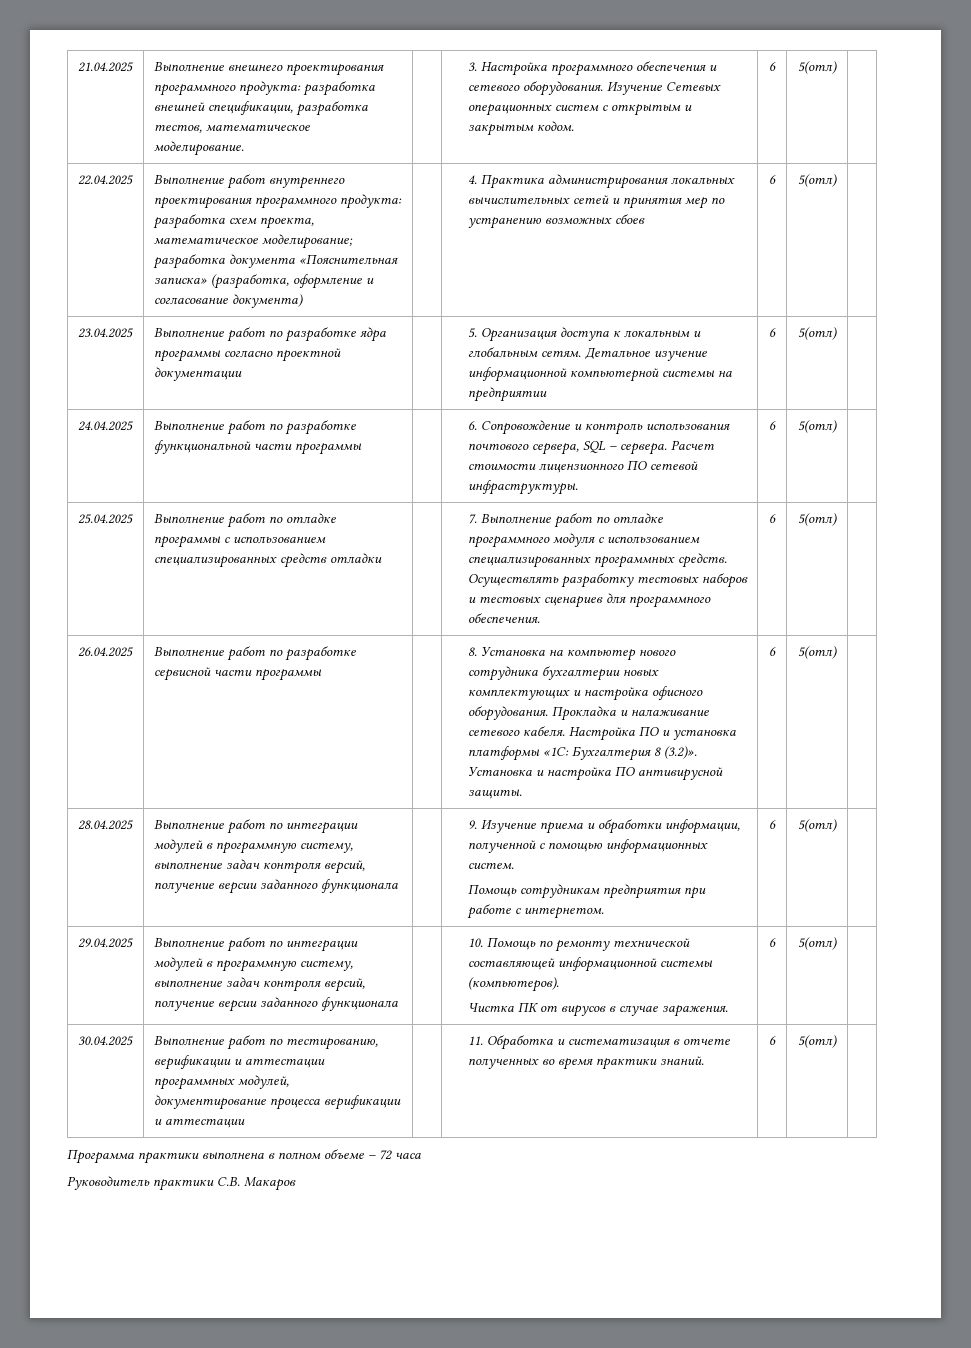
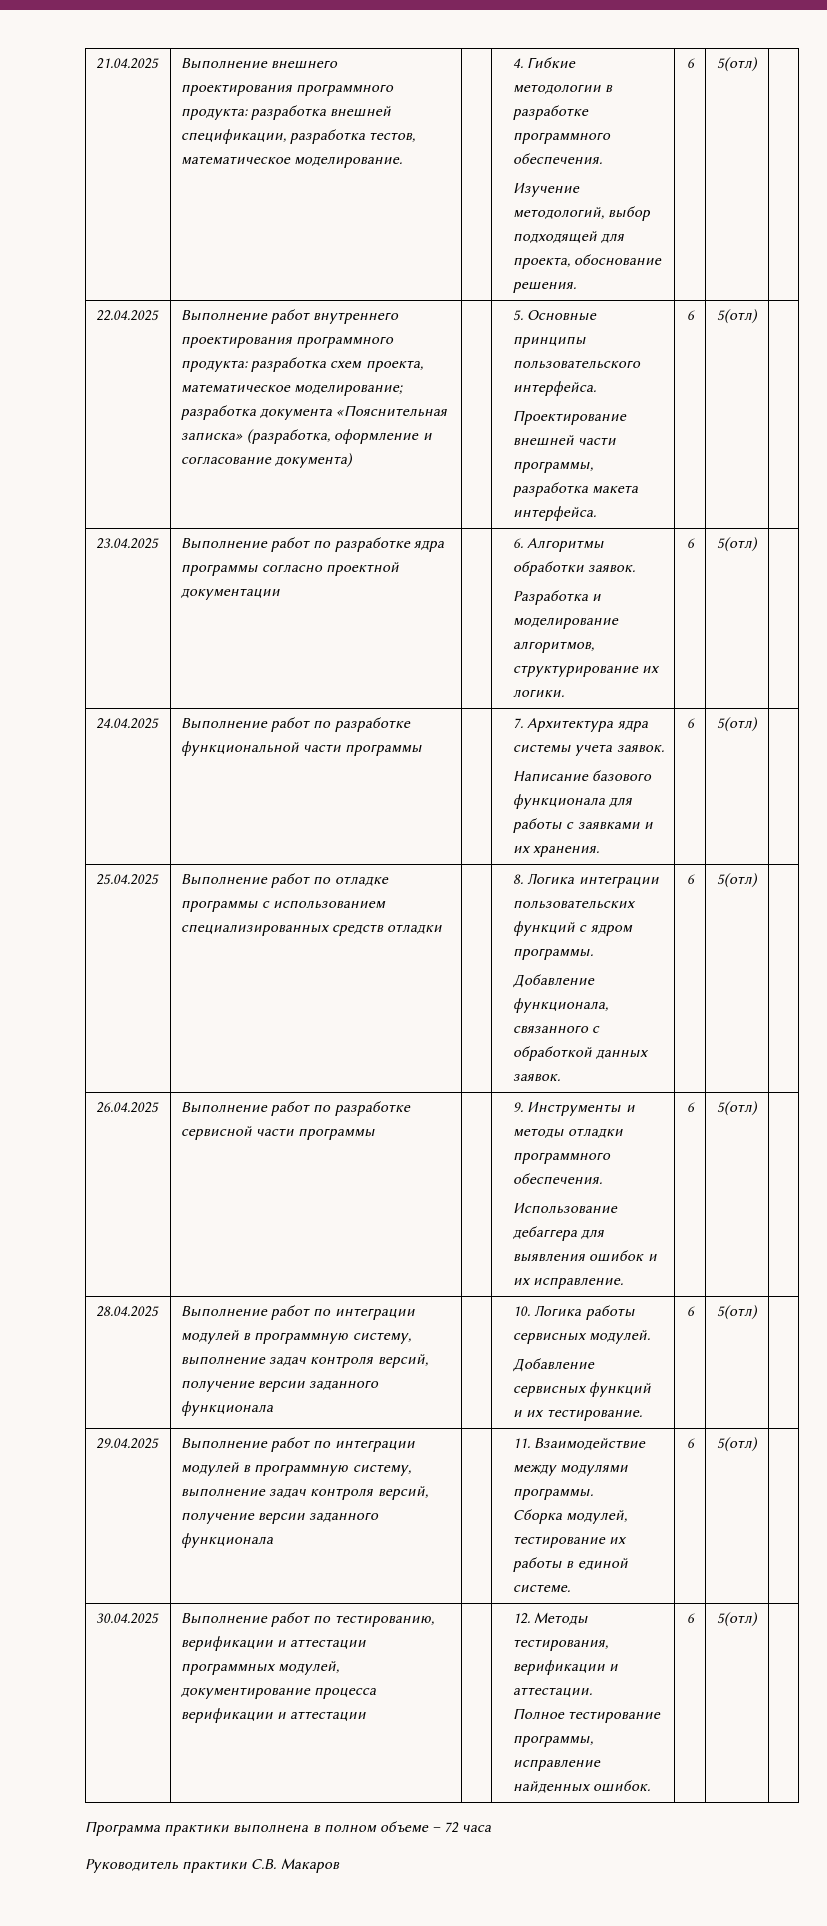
- 21.04.2025 | Выполнение внешнего проектирования программного продукта: разработка внешней спецификации, разработка тестов, математическое моделирование. | | 3. Настройка программного обеспечения и сетевого оборудования. Изучение Сетевых операционных систем с открытым и закрытым кодом. | 6 | 5(отл) |
+ 21.04.2025 | Выполнение внешнего проектирования программного продукта: разработка внешней спецификации, разработка тестов, математическое моделирование. | | 4. Гибкие методологии в разработке программного обеспечения.
+ Изучение методологий, выбор подходящей для проекта, обоснование решения. | 6 | 5(отл) |
- 22.04.2025 | Выполнение работ внутреннего проектирования программного продукта: разработка схем проекта, математическое моделирование; разработка документа «Пояснительная записка» (разработка, оформление и согласование документа) | | 4. Практика администрирования локальных вычислительных сетей и принятия мер по устранению возможных сбоев | 6 | 5(отл) |
+ 22.04.2025 | Выполнение работ внутреннего проектирования программного продукта: разработка схем проекта, математическое моделирование; разработка документа «Пояснительная записка» (разработка, оформление и согласование документа) | | 5. Основные принципы пользовательского интерфейса.
+ Проектирование внешней части программы, разработка макета интерфейса. | 6 | 5(отл) |
- 23.04.2025 | Выполнение работ по разработке ядра программы согласно проектной документации | | 5. Организация доступа к локальным и глобальным сетям. Детальное изучение информационной компьютерной системы на предприятии | 6 | 5(отл) |
+ 23.04.2025 | Выполнение работ по разработке ядра программы согласно проектной документации | | 6. Алгоритмы обработки заявок.
+ Разработка и моделирование алгоритмов, структурирование их логики. | 6 | 5(отл) |
- 24.04.2025 | Выполнение работ по разработке функциональной части программы | | 6. Сопровождение и контроль использования почтового сервера, SQL – сервера. Расчет стоимости лицензионного ПО сетевой инфраструктуры. | 6 | 5(отл) |
+ 24.04.2025 | Выполнение работ по разработке функциональной части программы | | 7. Архитектура ядра системы учета заявок.
+ Написание базового функционала для работы с заявками и их хранения. | 6 | 5(отл) |
- 25.04.2025 | Выполнение работ по отладке программы с использованием специализированных средств отладки | | 7. Выполнение работ по отладке программного модуля с использованием специализированных программных средств. Осуществлять разработку тестовых наборов и тестовых сценариев для программного обеспечения. | 6 | 5(отл) |
+ 25.04.2025 | Выполнение работ по отладке программы с использованием специализированных средств отладки | | 8. Логика интеграции пользовательских функций с ядром программы.
+ Добавление функционала, связанного с обработкой данных заявок. | 6 | 5(отл) |
- 8. Установка на компьютер нового сотрудника бухгалтерии новых комплектующих и настройка офисного оборудования. Прокладка и налаживание сетевого кабеля. Настройка ПО и установка платформы «1С: Бухгалтерия 8 (3.2)». Установка и настройка ПО антивирусной защиты.
+ 9. Инструменты и методы отладки программного обеспечения.
+ Использование дебаггера для выявления ошибок и их исправление.
- 28.04.2025 | Выполнение работ по интеграции модулей в программную систему, выполнение задач контроля версий, получение версии заданного функционала | | 9. Изучение приема и обработки информации, полученной с помощью информационных систем.
- Помощь сотрудникам предприятия при работе с интернетом. | 6 | 5(отл) |
+ 28.04.2025 | Выполнение работ по интеграции модулей в программную систему, выполнение задач контроля версий, получение версии заданного функционала | | 10. Логика работы сервисных модулей.
+ Добавление сервисных функций и их тестирование. | 6 | 5(отл) |
- 29.04.2025 | Выполнение работ по интеграции модулей в программную систему, выполнение задач контроля версий, получение версии заданного функционала | | 10. Помощь по ремонту технической составляющей информационной системы (компьютеров).
- Чистка ПК от вирусов в случае заражения. | 6 | 5(отл) |
+ 29.04.2025 | Выполнение работ по интеграции модулей в программную систему, выполнение задач контроля версий, получение версии заданного функционала | | 11. Взаимодействие между модулями программы.
+ Сборка модулей, тестирование их работы в единой системе. | 6 | 5(отл) |
- 30.04.2025 | Выполнение работ по тестированию, верификации и аттестации программных модулей, документирование процесса верификации и аттестации | | 11. Обработка и систематизация в отчете полученных во время практики знаний. | 6 | 5(отл) |
+ 30.04.2025 | Выполнение работ по тестированию, верификации и аттестации программных модулей, документирование процесса верификации и аттестации | | 12. Методы тестирования, верификации и аттестации.
+ Полное тестирование программы, исправление найденных ошибок. | 6 | 5(отл) |

